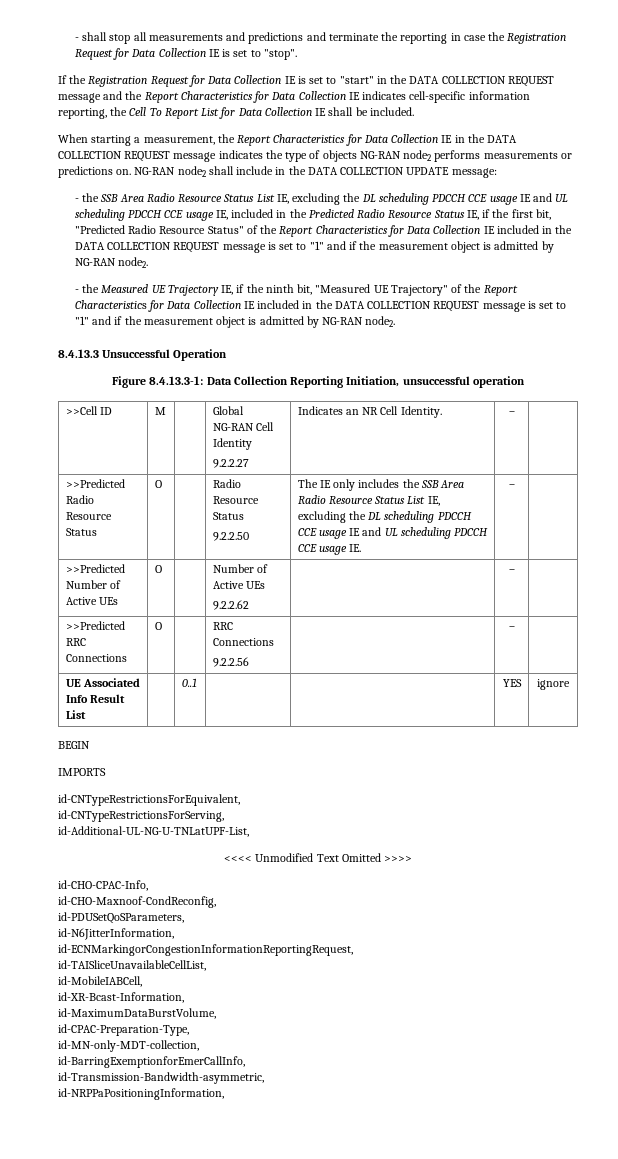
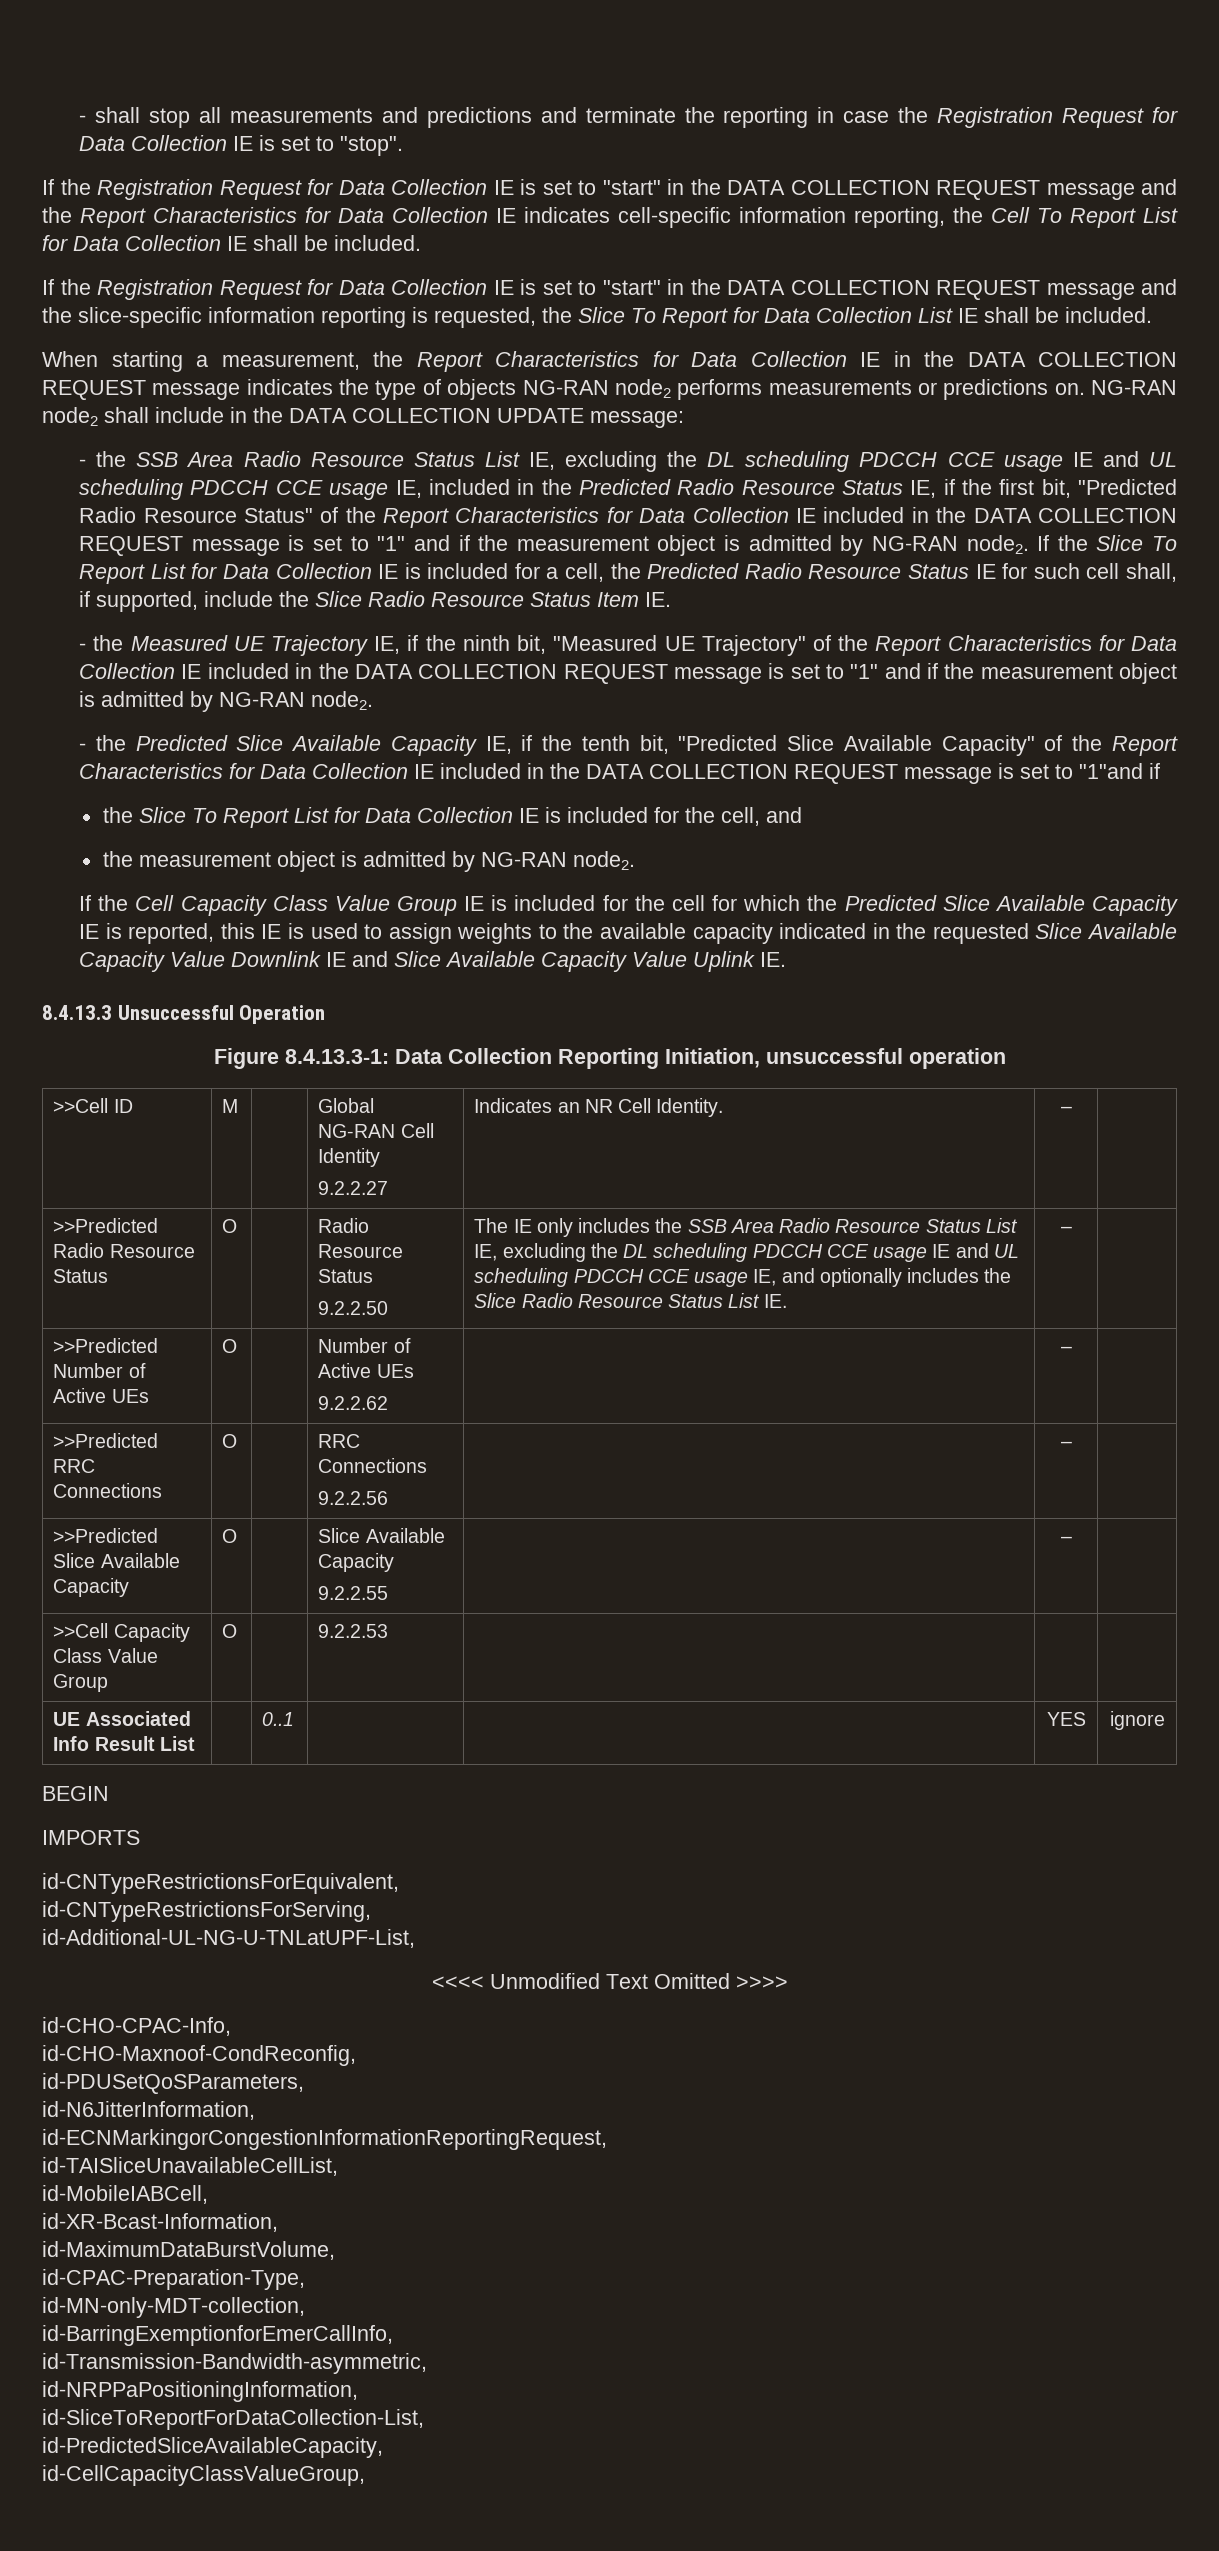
+ If the Registration Request for Data Collection IE is set to "start" in the DATA COLLECTION REQUEST message and the slice-specific information reporting is requested, the Slice To Report for Data Collection List IE shall be included.
+ If the Slice To Report List for Data Collection IE is included for a cell, the Predicted Radio Resource Status IE for such cell shall, if supported, include the Slice Radio Resource Status Item IE.
+ - the Predicted Slice Available Capacity IE, if the tenth bit, "Predicted Slice Available Capacity" of the Report Characteristics for Data Collection IE included in the DATA COLLECTION REQUEST message is set to "1"and if
+ the Slice To Report List for Data Collection IE is included for the cell, and
+ the measurement object is admitted by NG-RAN node2.
+ If the Cell Capacity Class Value Group IE is included for the cell for which the Predicted Slice Available Capacity IE is reported, this IE is used to assign weights to the available capacity indicated in the requested Slice Available Capacity Value Downlink IE and Slice Available Capacity Value Uplink IE.
- The IE only includes the SSB Area Radio Resource Status List IE, excluding the DL scheduling PDCCH CCE usage IE and UL scheduling PDCCH CCE usage IE.
+ The IE only includes the SSB Area Radio Resource Status List IE, excluding the DL scheduling PDCCH CCE usage IE and UL scheduling PDCCH CCE usage IE, and optionally includes the Slice Radio Resource Status List IE.
+ >>Predicted Slice Available Capacity | O | | Slice Available Capacity
+ 9.2.2.55 | | – |
+ >>Cell Capacity Class Value Group | O | | 9.2.2.53 | | |
+ id-SliceToReportForDataCollection-List,
+ id-PredictedSliceAvailableCapacity,
+ id-CellCapacityClassValueGroup,

